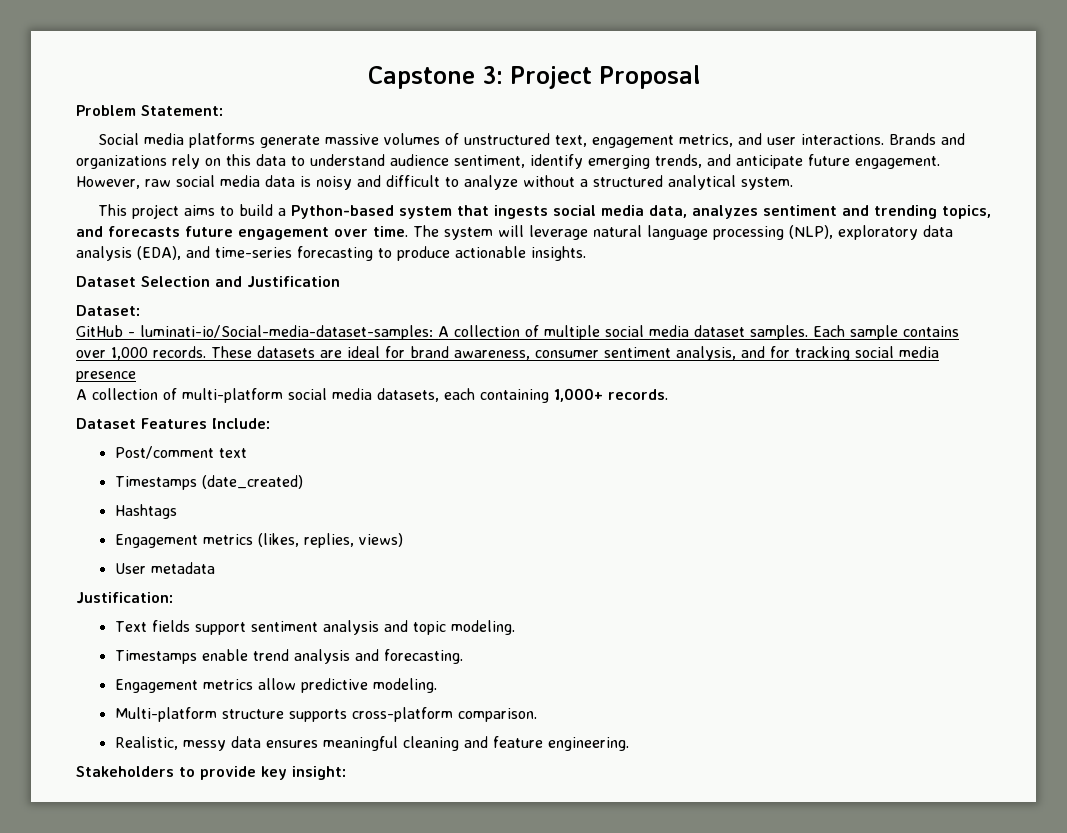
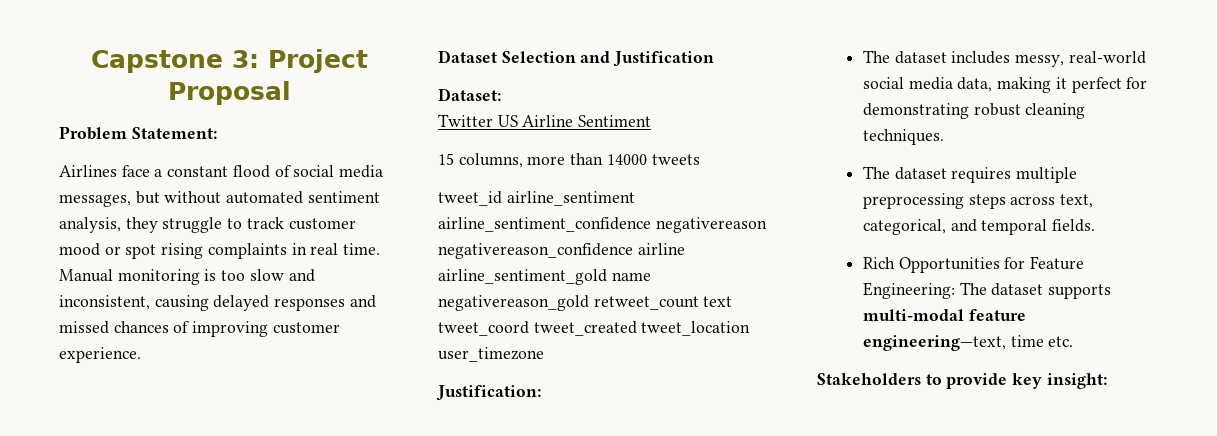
- Social media platforms generate massive volumes of unstructured text, engagement metrics, and user interactions. Brands and organizations rely on this data to understand audience sentiment, identify emerging trends, and anticipate future engagement. However, raw social media data is noisy and difficult to analyze without a structured analytical system.
- This project aims to build a Python-based system that ingests social media data, analyzes sentiment and trending topics, and forecasts future engagement over time. The system will leverage natural language processing (NLP), exploratory data analysis (EDA), and time-series forecasting to produce actionable insights.
+ Airlines face a constant flood of social media messages, but without automated sentiment analysis, they struggle to track customer mood or spot rising complaints in real time. Manual monitoring is too slow and inconsistent, causing delayed responses and missed chances of improving customer experience.
- GitHub - luminati-io/Social-media-dataset-samples: A collection of multiple social media dataset samples. Each sample contains over 1,000 records. These datasets are ideal for brand awareness, consumer sentiment analysis, and for tracking social media presence
- A collection of multi-platform social media datasets, each containing 1,000+ records.
- Dataset Features Include:
- Post/comment text
- Timestamps (date_created)
- Hashtags
- Engagement metrics (likes, replies, views)
- User metadata
+ Twitter US Airline Sentiment
+ 15 columns, more than 14000 tweets
+ tweet_id airline_sentiment airline_sentiment_confidence negativereason negativereason_confidence airline airline_sentiment_gold name negativereason_gold retweet_count text tweet_coord tweet_created tweet_location user_timezone
  Justification:
- Text fields support sentiment analysis and topic modeling.
- Timestamps enable trend analysis and forecasting.
- Engagement metrics allow predictive modeling.
- Multi-platform structure supports cross-platform comparison.
- Realistic, messy data ensures meaningful cleaning and feature engineering.
+ The dataset includes messy, real-world social media data, making it perfect for demonstrating robust cleaning techniques.
+ The dataset requires multiple preprocessing steps across text, categorical, and temporal fields.
+ Rich Opportunities for Feature Engineering: The dataset supports multi-modal feature engineering—text, time etc.

